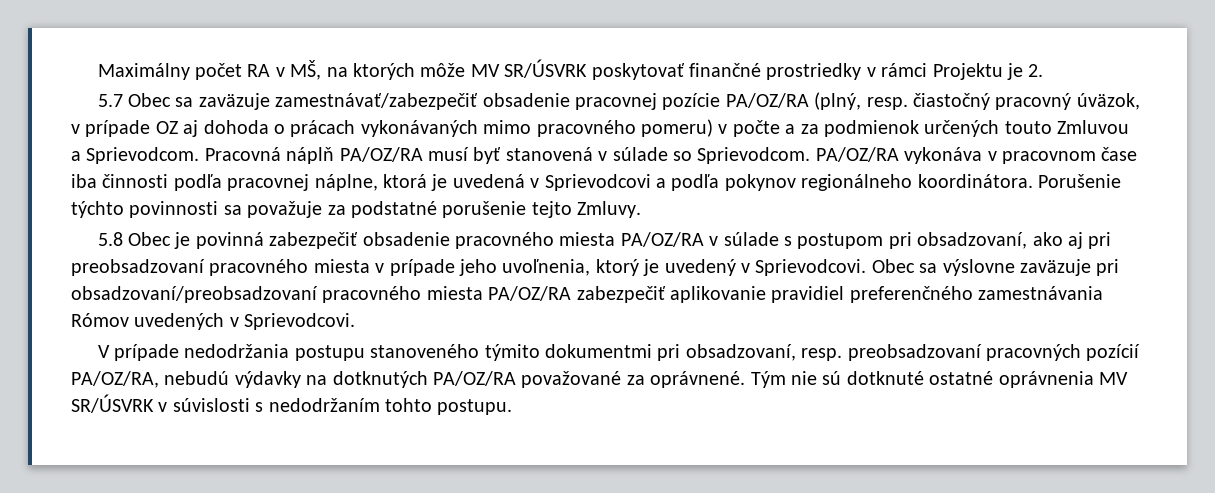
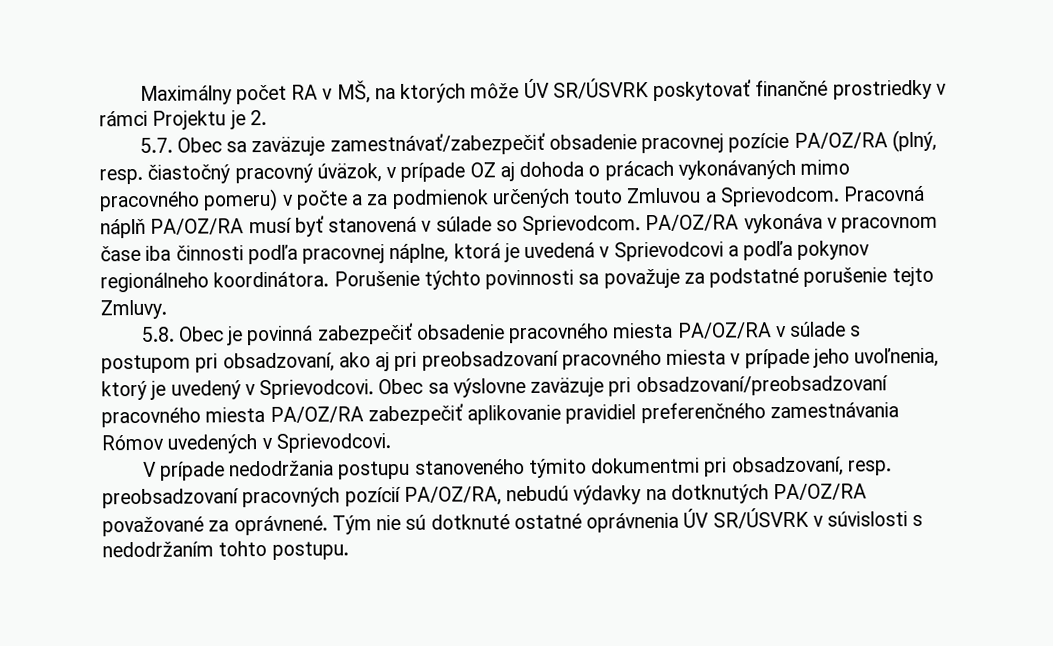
- Maximálny počet RA v MŠ, na ktorých môže MV SR/ÚSVRK poskytovať finančné prostriedky v rámci Projektu je 2.
+ Maximálny počet RA v MŠ, na ktorých môže ÚV SR/ÚSVRK poskytovať finančné prostriedky v rámci Projektu je 2.
- 5.7 Obec sa zaväzuje zamestnávať/zabezpečiť obsadenie pracovnej pozície PA/OZ/RA (plný, resp. čiastočný pracovný úväzok, v prípade OZ aj dohoda o prácach vykonávaných mimo pracovného pomeru) v počte a za podmienok určených touto Zmluvou a Sprievodcom.
+ 5.7. Obec sa zaväzuje zamestnávať/zabezpečiť obsadenie pracovnej pozície PA/OZ/RA (plný, resp. čiastočný pracovný úväzok, v prípade OZ aj dohoda o prácach vykonávaných mimo pracovného pomeru) v počte a za podmienok určených touto Zmluvou a Sprievodcom.
- 5.8 Obec je povinná zabezpečiť obsadenie pracovného miesta PA/OZ/RA v súlade s postupom pri obsadzovaní, ako aj pri preobsadzovaní pracovného miesta v prípade jeho uvoľnenia, ktorý je uvedený v Sprievodcovi.
+ 5.8. Obec je povinná zabezpečiť obsadenie pracovného miesta PA/OZ/RA v súlade s postupom pri obsadzovaní, ako aj pri preobsadzovaní pracovného miesta v prípade jeho uvoľnenia, ktorý je uvedený v Sprievodcovi.
- Tým nie sú dotknuté ostatné oprávnenia MV SR/ÚSVRK v súvislosti s nedodržaním tohto postupu.
+ Tým nie sú dotknuté ostatné oprávnenia ÚV SR/ÚSVRK v súvislosti s nedodržaním tohto postupu.

